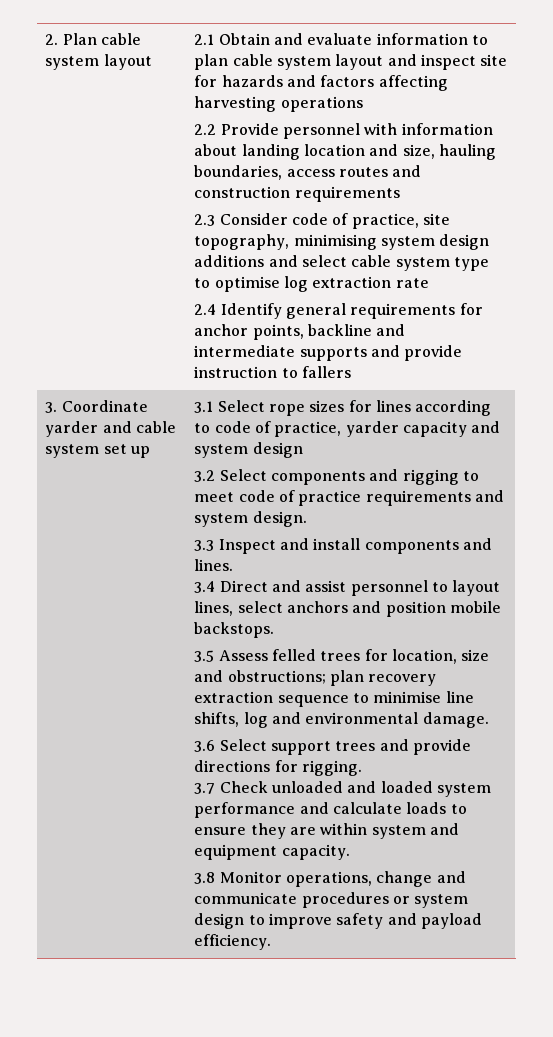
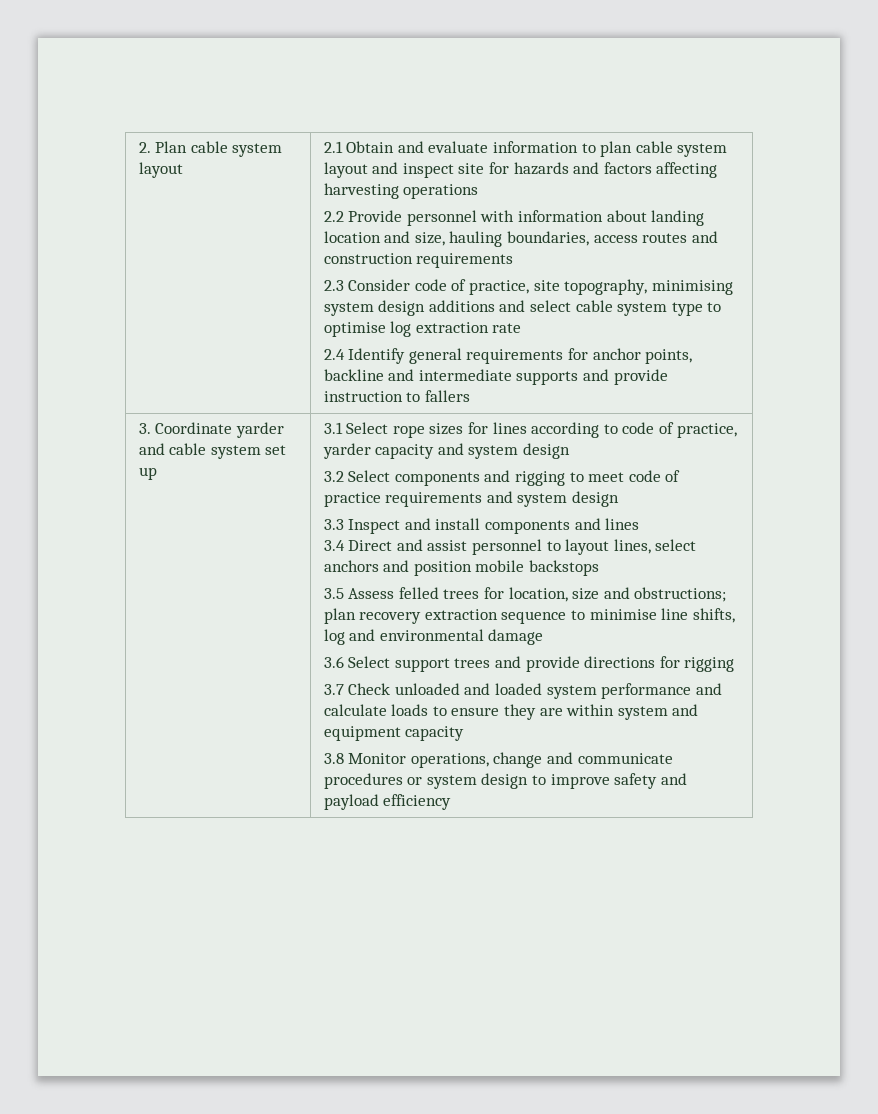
- 3.2 Select components and rigging to meet code of practice requirements and system design.
+ 3.2 Select components and rigging to meet code of practice requirements and system design
- 3.3 Inspect and install components and lines.
+ 3.3 Inspect and install components and lines
- 3.4 Direct and assist personnel to layout lines, select anchors and position mobile backstops.
+ 3.4 Direct and assist personnel to layout lines, select anchors and position mobile backstops
- 3.5 Assess felled trees for location, size and obstructions; plan recovery extraction sequence to minimise line shifts, log and environmental damage.
+ 3.5 Assess felled trees for location, size and obstructions; plan recovery extraction sequence to minimise line shifts, log and environmental damage
- 3.6 Select support trees and provide directions for rigging.
+ 3.6 Select support trees and provide directions for rigging
- 3.7 Check unloaded and loaded system performance and calculate loads to ensure they are within system and equipment capacity.
+ 3.7 Check unloaded and loaded system performance and calculate loads to ensure they are within system and equipment capacity
- 3.8 Monitor operations, change and communicate procedures or system design to improve safety and payload efficiency.
+ 3.8 Monitor operations, change and communicate procedures or system design to improve safety and payload efficiency

